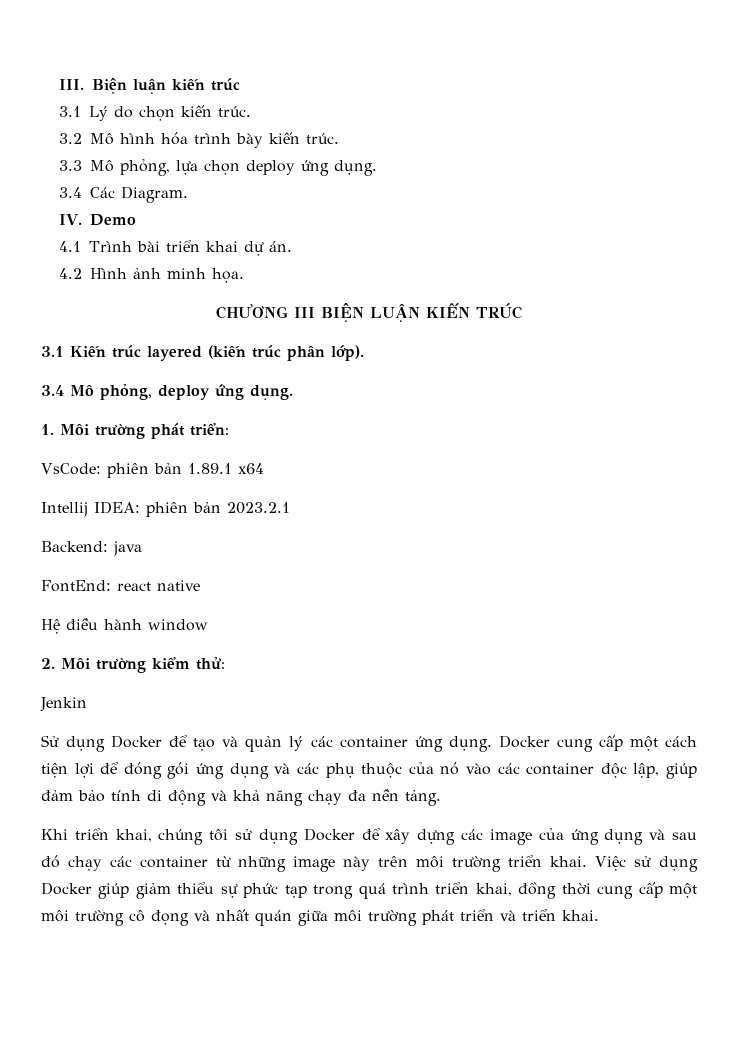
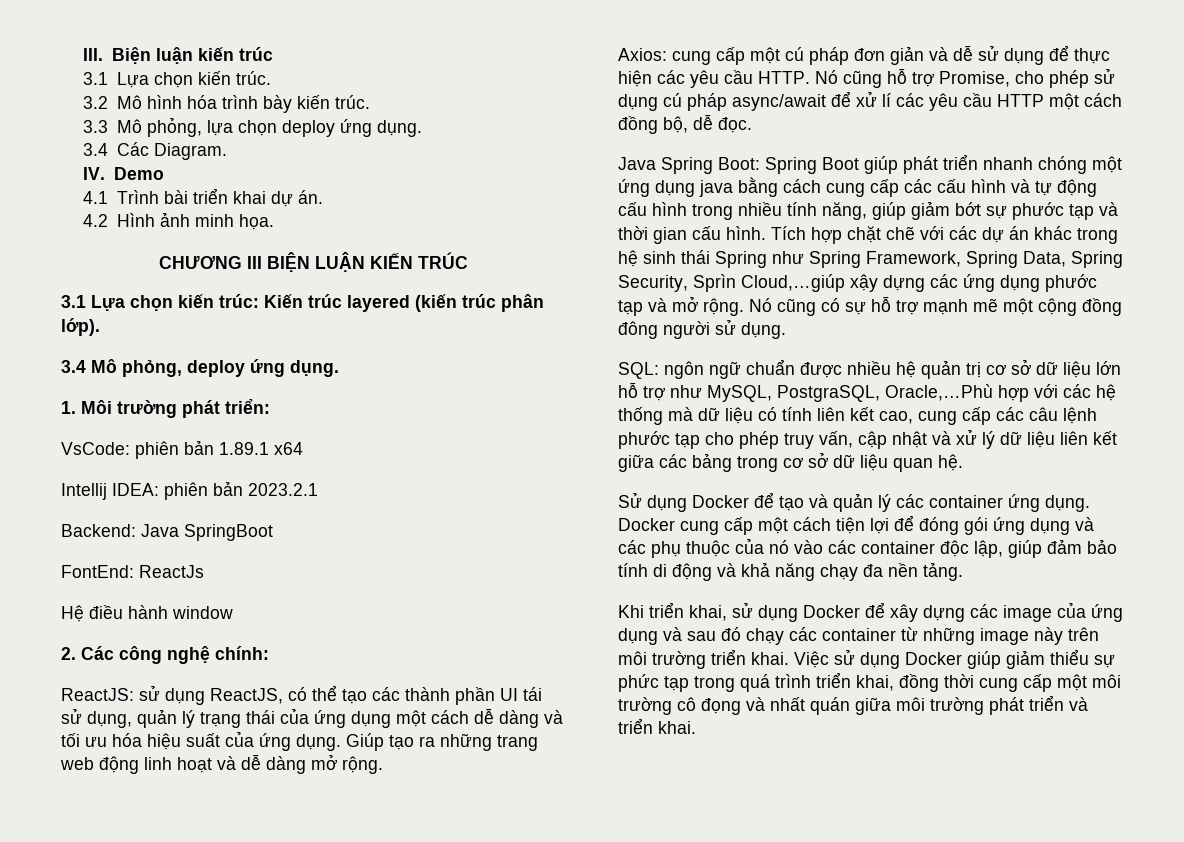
- 3.1 Lý do chọn kiến trúc.
+ 3.1 Lựa chọn kiến trúc.
- 3.1 Kiến trúc layered (kiến trúc phân lớp).
+ 3.1 Lựa chọn kiến trúc: Kiến trúc layered (kiến trúc phân lớp).
- Backend: java
+ Backend: Java SpringBoot
- FontEnd: react native
+ FontEnd: ReactJs
- 2. Môi trường kiểm thử:
- Jenkin
+ 2. Các công nghệ chính:
+ ReactJS: sử dụng ReactJS, có thể tạo các thành phần UI tái sử dụng, quản lý trạng thái của ứng dụng một cách dễ dàng và tối ưu hóa hiệu suất của ứng dụng. Giúp tạo ra những trang web động linh hoạt và dễ dàng mở rộng.
+ Axios: cung cấp một cú pháp đơn giản và dễ sử dụng để thực hiện các yêu cầu HTTP. Nó cũng hỗ trợ Promise, cho phép sử dụng cú pháp async/await để xử lí các yêu cầu HTTP một cách đồng bộ, dễ đọc.
+ Java Spring Boot: Spring Boot giúp phát triển nhanh chóng một ứng dụng java bằng cách cung cấp các cấu hình và tự động cấu hình trong nhiều tính năng, giúp giảm bớt sự phước tạp và thời gian cấu hình. Tích hợp chặt chẽ với các dự án khác trong hệ sinh thái Spring như Spring Framework, Spring Data, Spring Security, Sprìn Cloud,…giúp xậy dựng các ứng dụng phước tạp và mở rộng. Nó cũng có sự hỗ trợ mạnh mẽ một cộng đồng đông người sử dụng.
+ SQL: ngôn ngữ chuẩn được nhiều hệ quản trị cơ sở dữ liệu lớn hỗ trợ như MySQL, PostgraSQL, Oracle,…Phù hợp với các hệ thống mà dữ liệu có tính liên kết cao, cung cấp các câu lệnh phước tạp cho phép truy vấn, cập nhật và xử lý dữ liệu liên kết giữa các bảng trong cơ sở dữ liệu quan hệ.
- Khi triển khai, chúng tôi sử dụng Docker để xây dựng các image của ứng dụng và sau đó chạy các container từ những image này trên môi trường triển khai.
+ Khi triển khai, sử dụng Docker để xây dựng các image của ứng dụng và sau đó chạy các container từ những image này trên môi trường triển khai.

